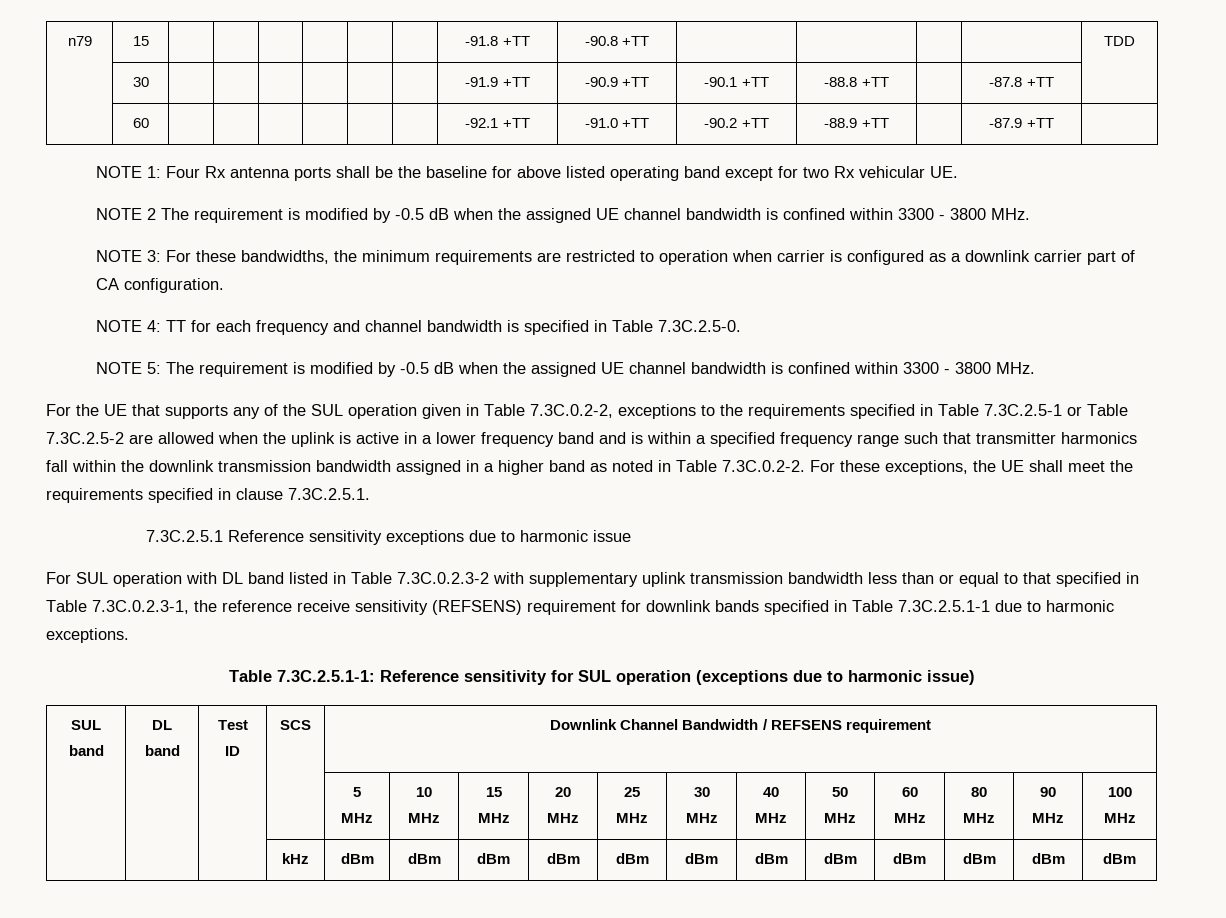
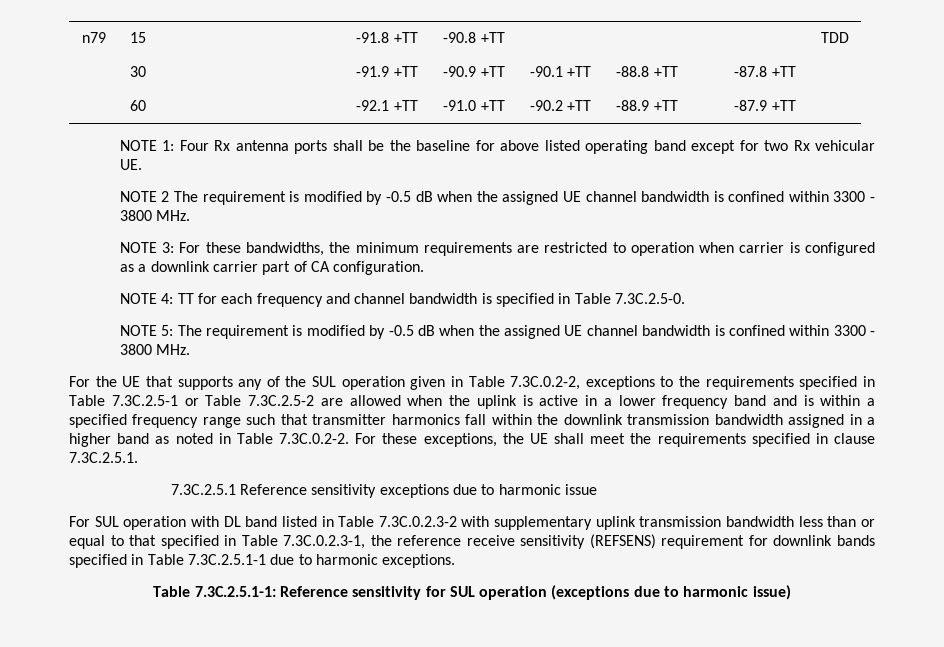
- SUL band | DL band | Test ID | SCS | Downlink Channel Bandwidth / REFSENS requirement
- | | | | 5 MHz | 10 MHz | 15 MHz | 20 MHz | 25 MHz | 30 MHz | 40 MHz | 50 MHz | 60 MHz | 80 MHz | 90 MHz | 100 MHz
- | | | kHz | dBm | dBm | dBm | dBm | dBm | dBm | dBm | dBm | dBm | dBm | dBm | dBm

